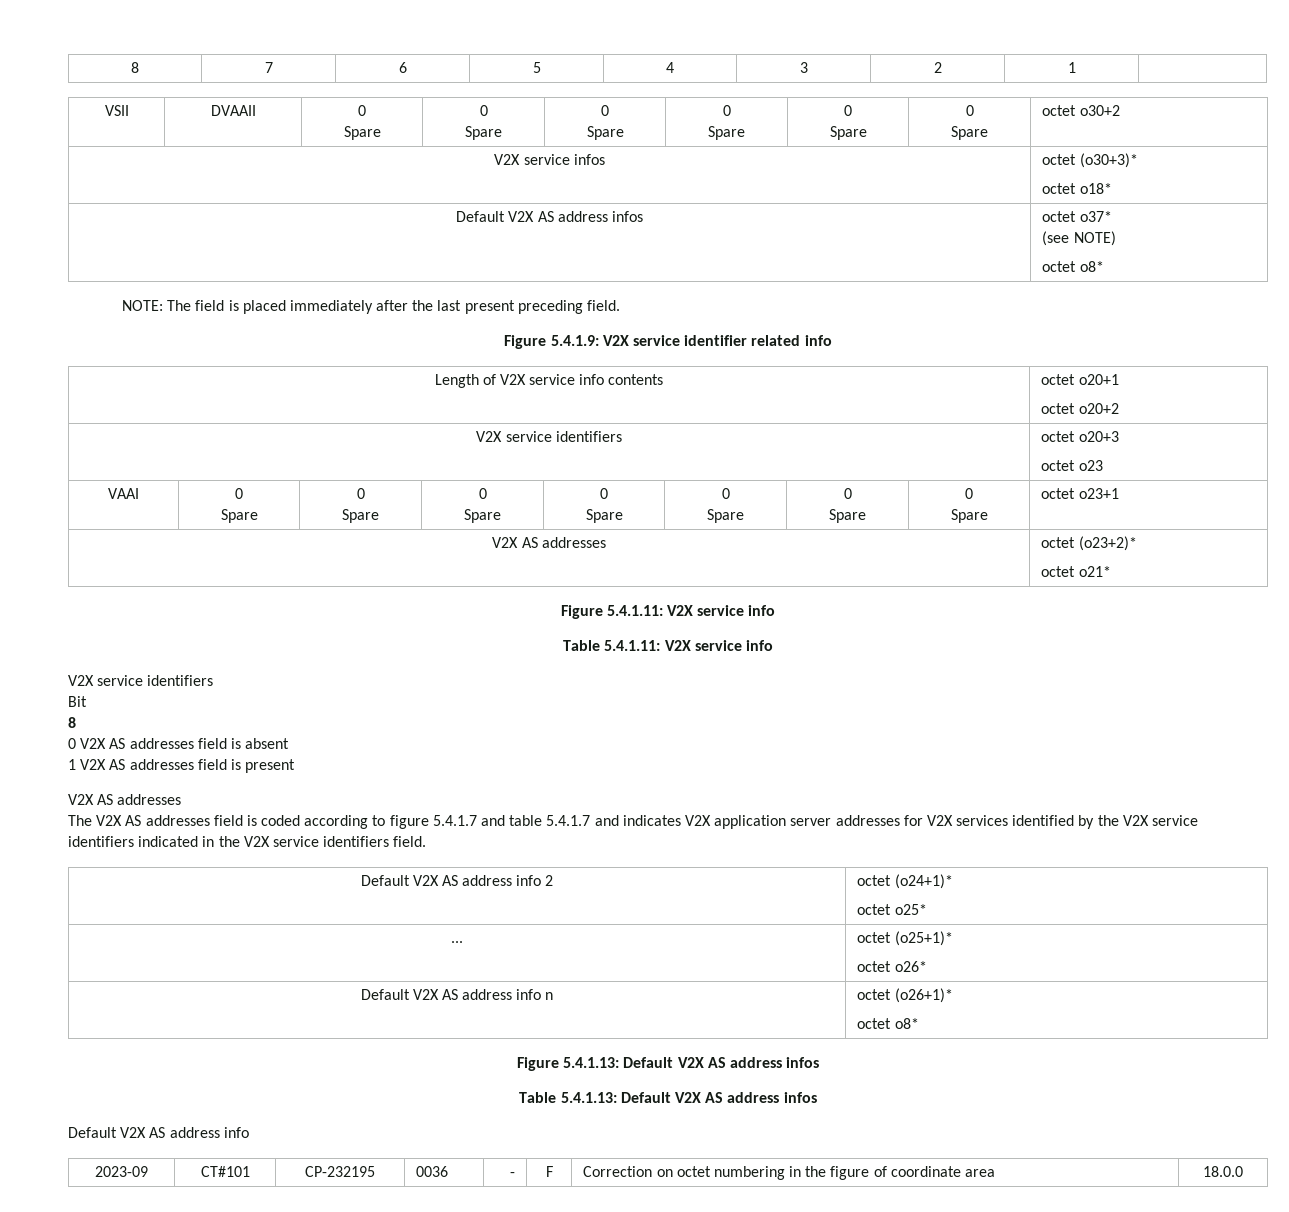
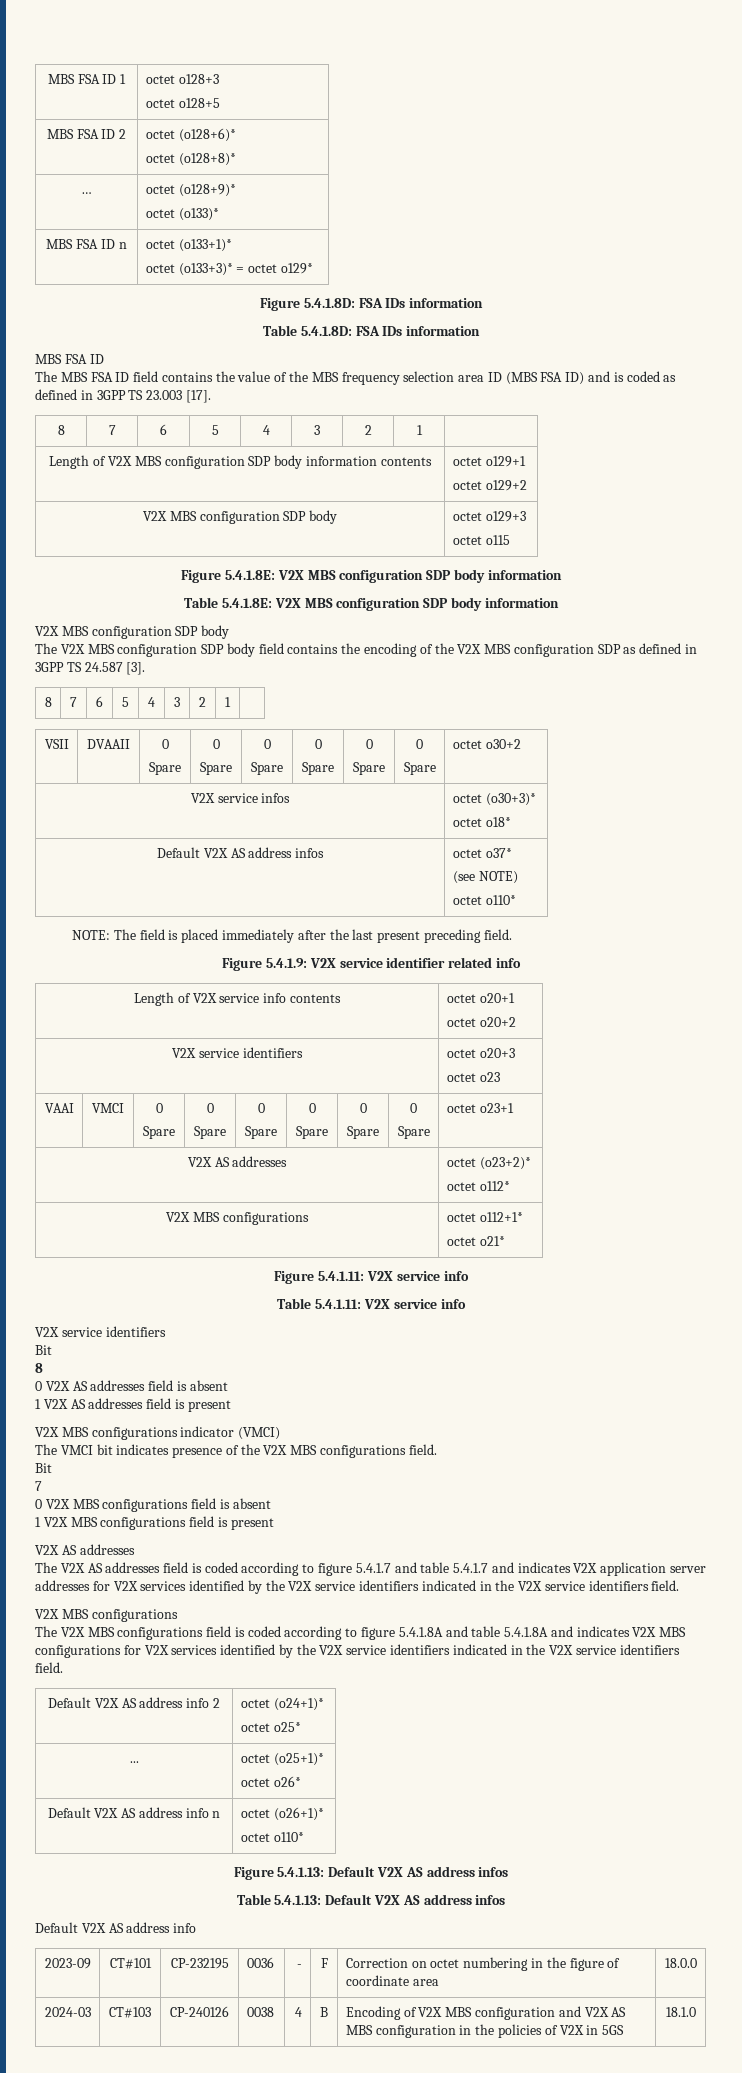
+ MBS FSA ID 1 | octet o128+3
+ octet o128+5
+ MBS FSA ID 2 | octet (o128+6)*
+ octet (o128+8)*
+ … | octet (o128+9)*
+ octet (o133)*
+ MBS FSA ID n | octet (o133+1)*
+ octet (o133+3)* = octet o129*
+ Figure 5.4.1.8D: FSA IDs information
+ Table 5.4.1.8D: FSA IDs information
+ MBS FSA ID
+ The MBS FSA ID field contains the value of the MBS frequency selection area ID (MBS FSA ID) and is coded as defined in 3GPP TS 23.003 [17].
+ 8 | 7 | 6 | 5 | 4 | 3 | 2 | 1 |
+ Length of V2X MBS configuration SDP body information contents | octet o129+1
+ octet o129+2
+ V2X MBS configuration SDP body | octet o129+3
+ octet o115
+ Figure 5.4.1.8E: V2X MBS configuration SDP body information
+ Table 5.4.1.8E: V2X MBS configuration SDP body information
+ V2X MBS configuration SDP body
+ The V2X MBS configuration SDP body field contains the encoding of the V2X MBS configuration SDP as defined in 3GPP TS 24.587 [3].
  Default V2X AS address infos | octet o37*
  (see NOTE)
- octet o8*
+ octet o110*
- VAAI | 0
- Spare | 0
+ VAAI | VMCI | 0
  V2X AS addresses | octet (o23+2)*
+ octet o112*
+ V2X MBS configurations | octet o112+1*
+ V2X MBS configurations indicator (VMCI)
+ The VMCI bit indicates presence of the V2X MBS configurations field.
+ Bit
+ 7
+ 0 V2X MBS configurations field is absent
+ 1 V2X MBS configurations field is present
  The V2X AS addresses field is coded according to figure 5.4.1.7 and table 5.4.1.7 and indicates V2X application server addresses for V2X services identified by the V2X service identifiers indicated in the V2X service identifiers field.
+ V2X MBS configurations
+ The V2X MBS configurations field is coded according to figure 5.4.1.8A and table 5.4.1.8A and indicates V2X MBS configurations for V2X services identified by the V2X service identifiers indicated in the V2X service identifiers field.
  Default V2X AS address info n | octet (o26+1)*
- octet o8*
+ octet o110*
+ 2024-03 | CT#103 | CP-240126 | 0038 | 4 | B | Encoding of V2X MBS configuration and V2X AS MBS configuration in the policies of V2X in 5GS | 18.1.0

